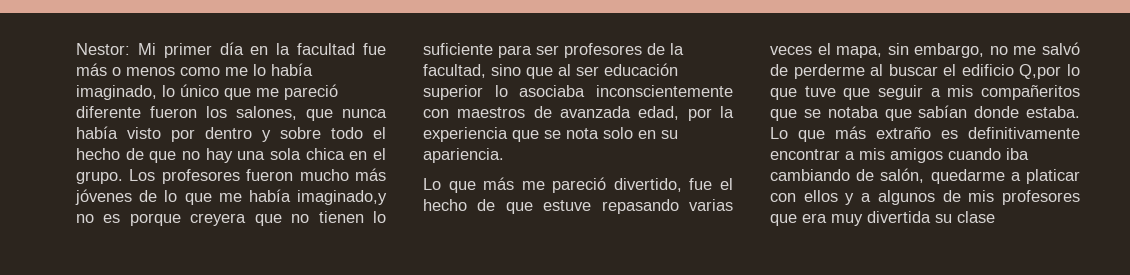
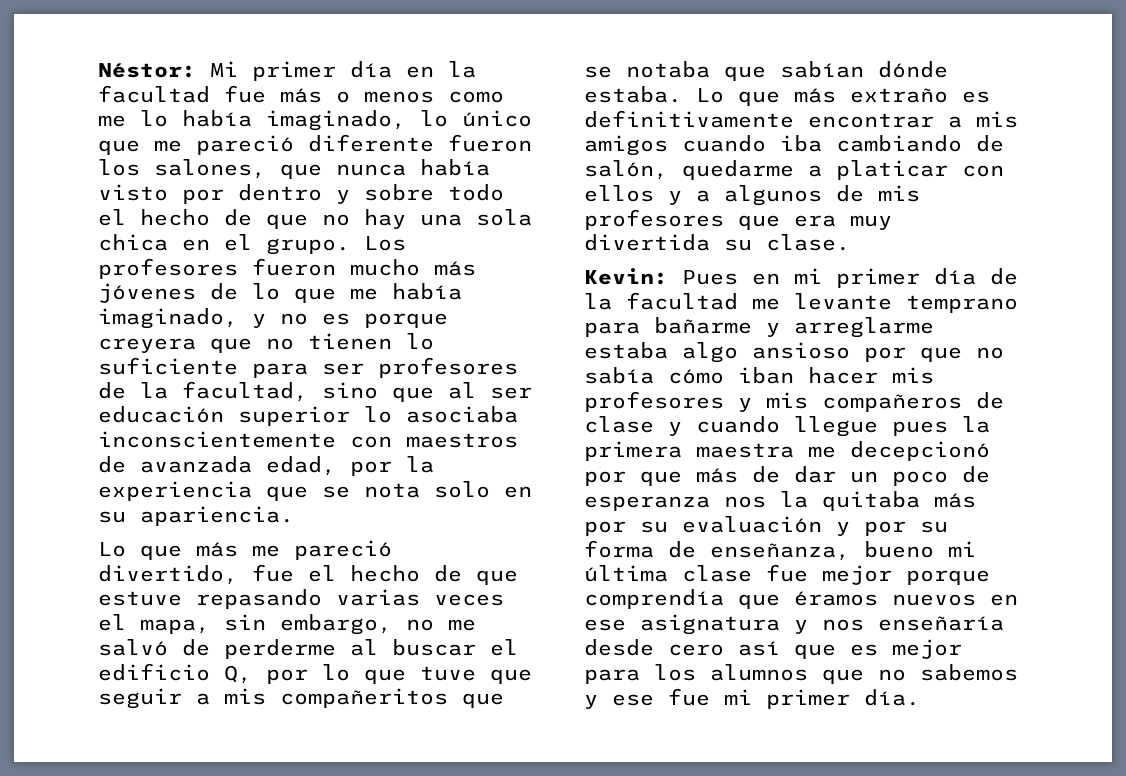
- Nestor: Mi primer día en la facultad fue más o menos como me lo había imaginado, lo único que me pareció diferente fueron los salones, que nunca había visto por dentro y sobre todo el hecho de que no hay una sola chica en el grupo.
+ Néstor: Mi primer día en la facultad fue más o menos como me lo había imaginado, lo único que me pareció diferente fueron los salones, que nunca había visto por dentro y sobre todo el hecho de que no hay una sola chica en el grupo.
- Los profesores fueron mucho más jóvenes de lo que me había imaginado,y no es porque creyera que no tienen lo suficiente para ser profesores de la facultad, sino que al ser educación superior lo asociaba inconscientemente con maestros de avanzada edad, por la experiencia que se nota solo en su apariencia.
+ Los profesores fueron mucho más jóvenes de lo que me había imaginado, y no es porque creyera que no tienen lo suficiente para ser profesores de la facultad, sino que al ser educación superior lo asociaba inconscientemente con maestros de avanzada edad, por la experiencia que se nota solo en su apariencia.
- Lo que más me pareció divertido, fue el hecho de que estuve repasando varias veces el mapa, sin embargo, no me salvó de perderme al buscar el edificio Q,por lo que tuve que seguir a mis compañeritos que se notaba que sabían donde estaba.
+ Lo que más me pareció divertido, fue el hecho de que estuve repasando varias veces el mapa, sin embargo, no me salvó de perderme al buscar el edificio Q, por lo que tuve que seguir a mis compañeritos que se notaba que sabían dónde estaba.
- Lo que más extraño es definitivamente encontrar a mis amigos cuando iba cambiando de salón, quedarme a platicar con ellos y a algunos de mis profesores que era muy divertida su clase
+ Lo que más extraño es definitivamente encontrar a mis amigos cuando iba cambiando de salón, quedarme a platicar con ellos y a algunos de mis profesores que era muy divertida su clase.
+ Kevin: Pues en mi primer día de la facultad me levante temprano para bañarme y arreglarme estaba algo ansioso por que no sabía cómo iban hacer mis profesores y mis compañeros de clase y cuando llegue pues la primera maestra me decepcionó por que más de dar un poco de esperanza nos la quitaba más por su evaluación y por su forma de enseñanza, bueno mi última clase fue mejor porque comprendía que éramos nuevos en ese asignatura y nos enseñaría desde cero así que es mejor para los alumnos que no sabemos y ese fue mi primer día.

